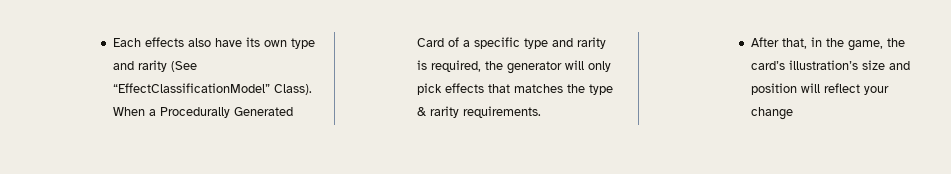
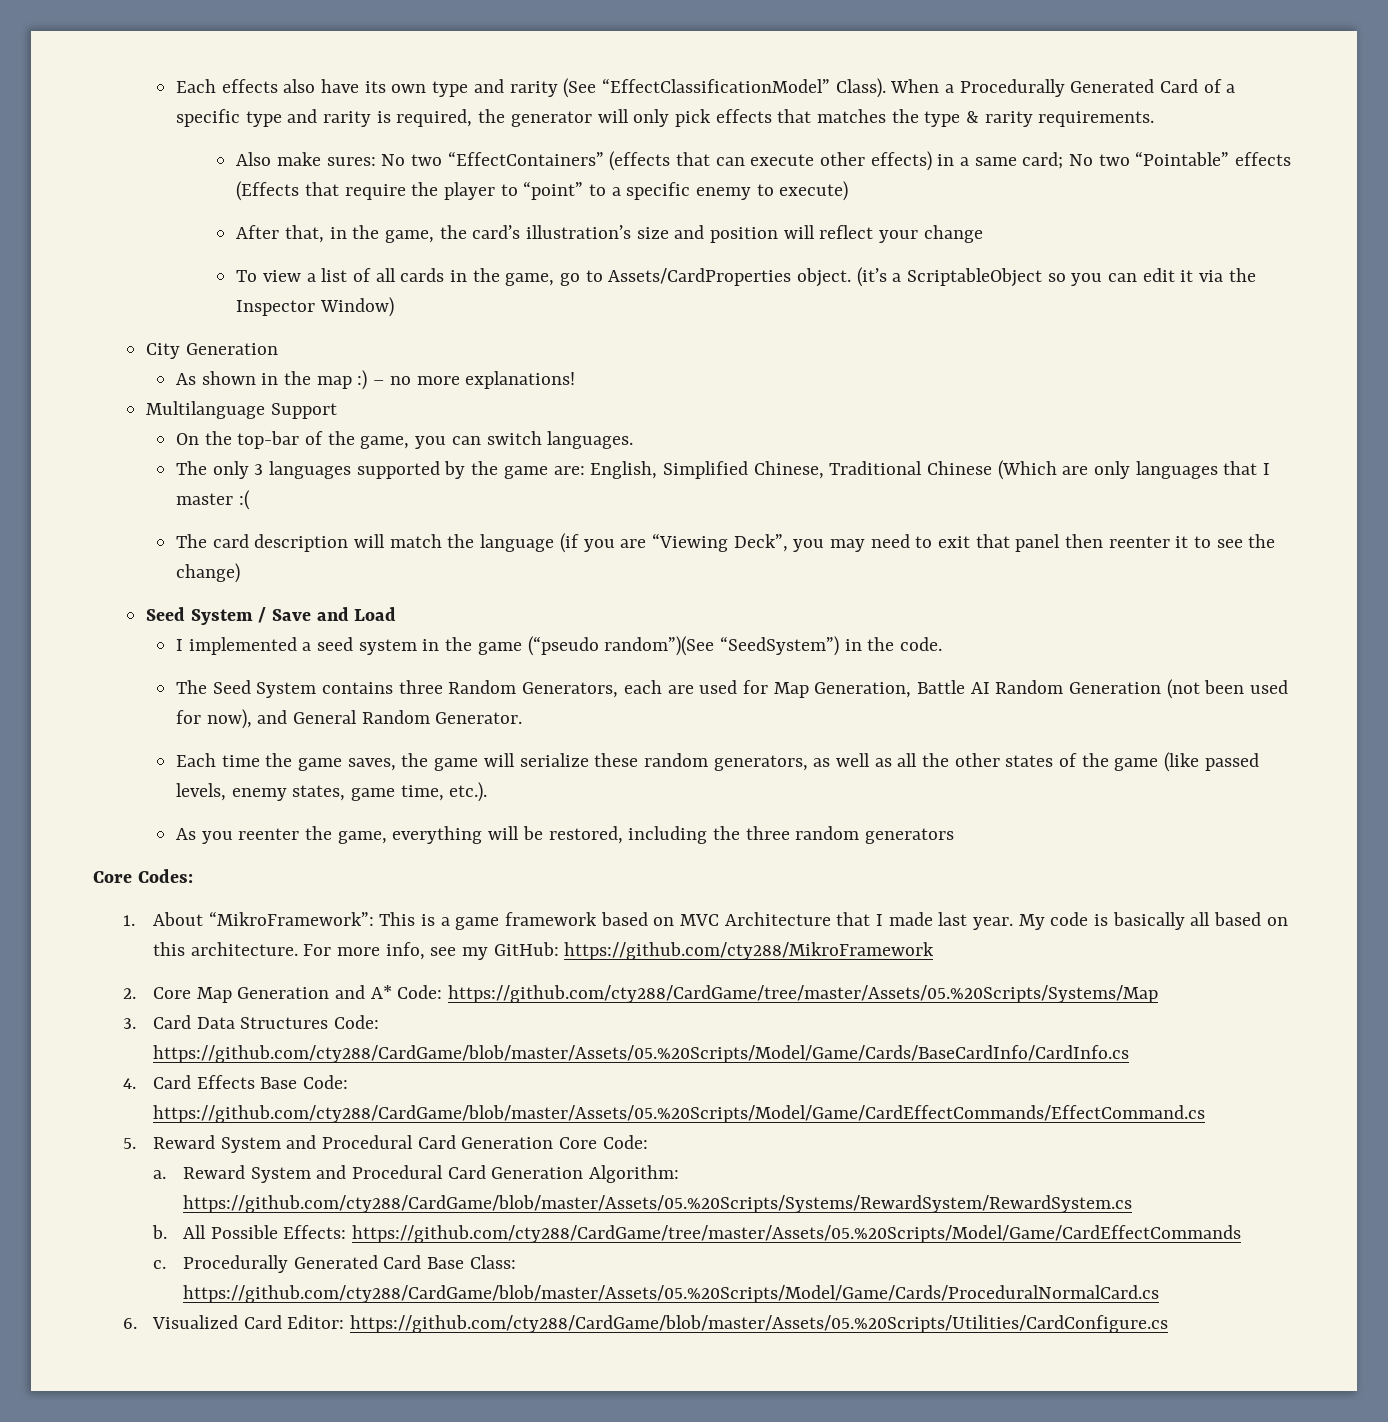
+ Also make sures: No two “EffectContainers” (effects that can execute other effects) in a same card; No two “Pointable” effects (Effects that require the player to “point” to a specific enemy to execute)
+ To view a list of all cards in the game, go to Assets/CardProperties object. (it’s a ScriptableObject so you can edit it via the Inspector Window)
+ City Generation
+ As shown in the map :) – no more explanations!
+ Multilanguage Support
+ On the top-bar of the game, you can switch languages.
+ The only 3 languages supported by the game are: English, Simplified Chinese, Traditional Chinese (Which are only languages that I master :(
+ The card description will match the language (if you are “Viewing Deck”, you may need to exit that panel then reenter it to see the change)
+ Seed System / Save and Load
+ I implemented a seed system in the game (“pseudo random”)(See “SeedSystem”) in the code.
+ The Seed System contains three Random Generators, each are used for Map Generation, Battle AI Random Generation (not been used for now), and General Random Generator.
+ Each time the game saves, the game will serialize these random generators, as well as all the other states of the game (like passed levels, enemy states, game time, etc.).
+ As you reenter the game, everything will be restored, including the three random generators
+ Core Codes:
+ 1. About “MikroFramework”: This is a game framework based on MVC Architecture that I made last year. My code is basically all based on this architecture. For more info, see my GitHub: https://github.com/cty288/MikroFramework
+ 2. Core Map Generation and A* Code: https://github.com/cty288/CardGame/tree/master/Assets/05.%20Scripts/Systems/Map
+ 3. Card Data Structures Code: https://github.com/cty288/CardGame/blob/master/Assets/05.%20Scripts/Model/Game/Cards/BaseCardInfo/CardInfo.cs
+ 4. Card Effects Base Code: https://github.com/cty288/CardGame/blob/master/Assets/05.%20Scripts/Model/Game/CardEffectCommands/EffectCommand.cs
+ 5. Reward System and Procedural Card Generation Core Code:
+ a. Reward System and Procedural Card Generation Algorithm: https://github.com/cty288/CardGame/blob/master/Assets/05.%20Scripts/Systems/RewardSystem/RewardSystem.cs
+ b. All Possible Effects: https://github.com/cty288/CardGame/tree/master/Assets/05.%20Scripts/Model/Game/CardEffectCommands
+ c. Procedurally Generated Card Base Class: https://github.com/cty288/CardGame/blob/master/Assets/05.%20Scripts/Model/Game/Cards/ProceduralNormalCard.cs
+ 6. Visualized Card Editor: https://github.com/cty288/CardGame/blob/master/Assets/05.%20Scripts/Utilities/CardConfigure.cs

